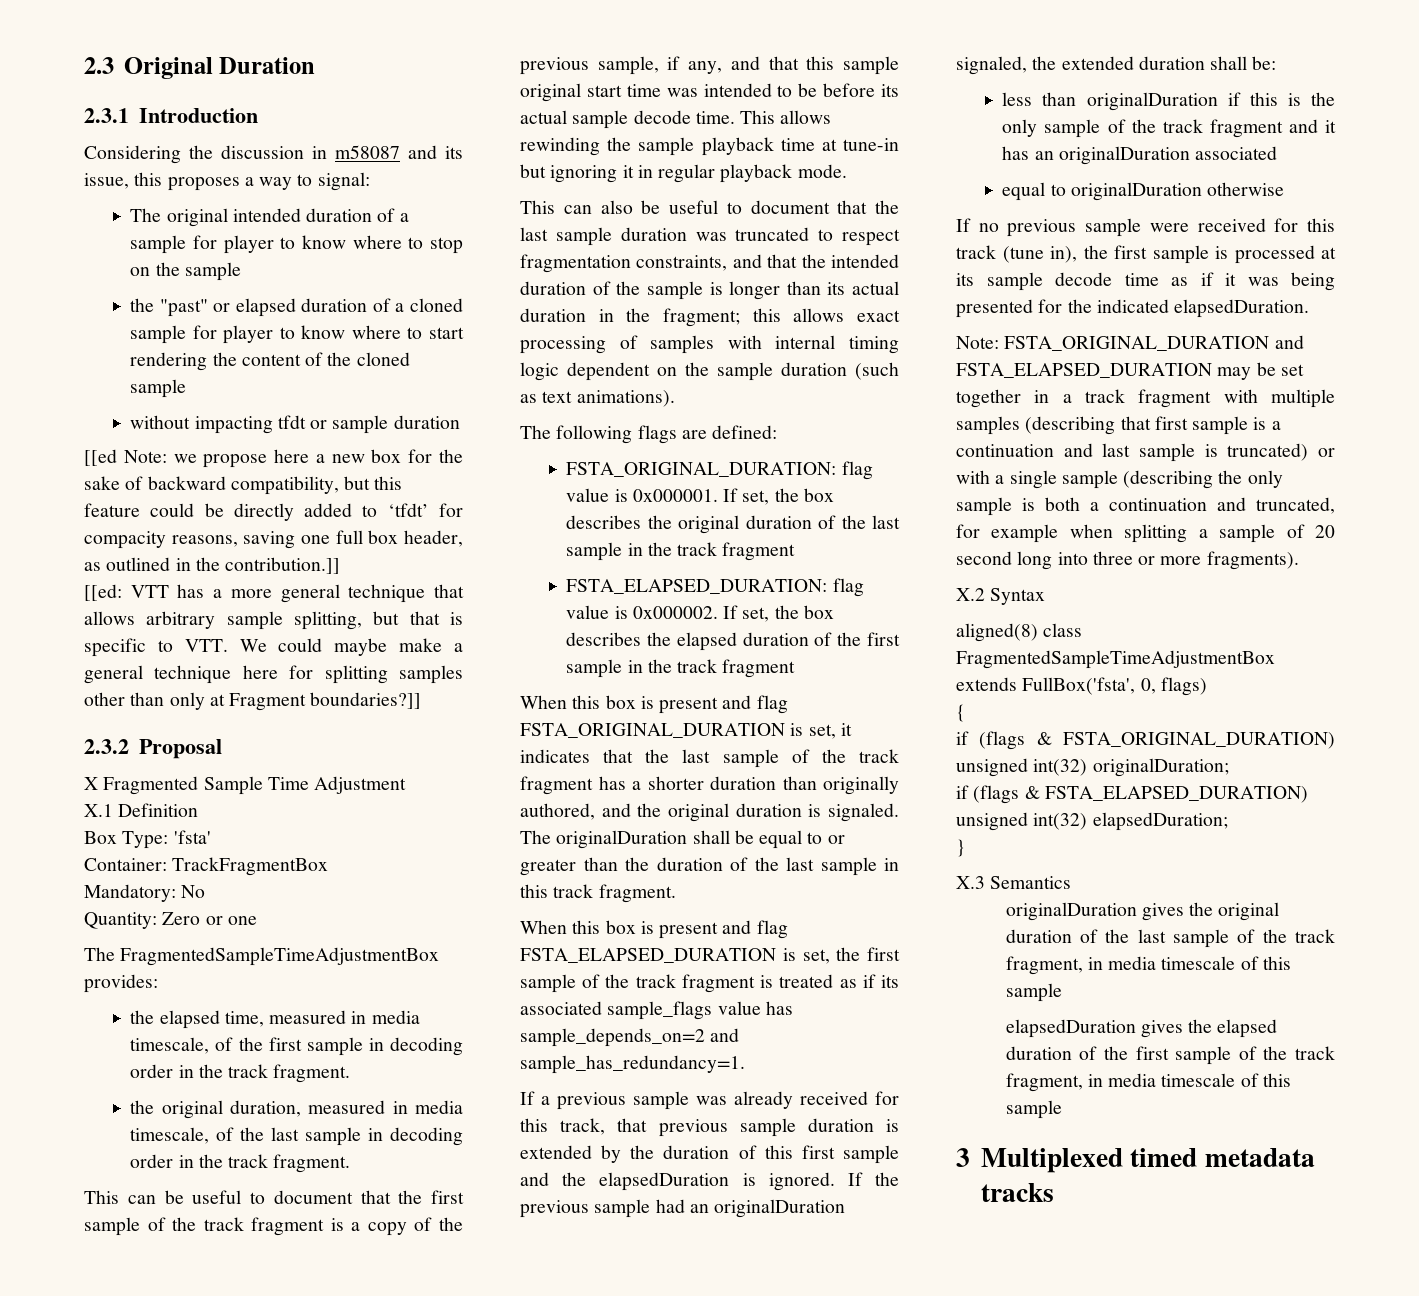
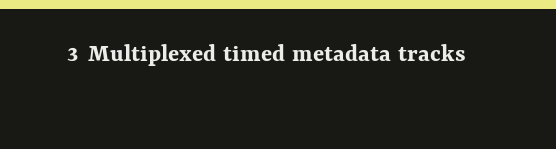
- 2.3 Original Duration
- 2.3.1 Introduction
- Considering the discussion in m58087 and its issue, this proposes a way to signal:
- The original intended duration of a sample for player to know where to stop on the sample
- the "past" or elapsed duration of a cloned sample for player to know where to start rendering the content of the cloned sample
- without impacting tfdt or sample duration
- [[ed Note: we propose here a new box for the sake of backward compatibility, but this feature could be directly added to ‘tfdt’ for compacity reasons, saving one full box header, as outlined in the contribution.]]
- [[ed: VTT has a more general technique that allows arbitrary sample splitting, but that is specific to VTT. We could maybe make a general technique here for splitting samples other than only at Fragment boundaries?]]
- 2.3.2 Proposal
- X Fragmented Sample Time Adjustment
- X.1 Definition
- Box Type: 'fsta'
- Container: TrackFragmentBox
- Mandatory: No
- Quantity: Zero or one
- The FragmentedSampleTimeAdjustmentBox provides:
- the elapsed time, measured in media timescale, of the first sample in decoding order in the track fragment.
- the original duration, measured in media timescale, of the last sample in decoding order in the track fragment.
- This can be useful to document that the first sample of the track fragment is a copy of the previous sample, if any, and that this sample original start time was intended to be before its actual sample decode time. This allows rewinding the sample playback time at tune-in but ignoring it in regular playback mode.
- This can also be useful to document that the last sample duration was truncated to respect fragmentation constraints, and that the intended duration of the sample is longer than its actual duration in the fragment; this allows exact processing of samples with internal timing logic dependent on the sample duration (such as text animations).
- The following flags are defined:
- FSTA_ORIGINAL_DURATION: flag value is 0x000001. If set, the box describes the original duration of the last sample in the track fragment
- FSTA_ELAPSED_DURATION: flag value is 0x000002. If set, the box describes the elapsed duration of the first sample in the track fragment
- When this box is present and flag FSTA_ORIGINAL_DURATION is set, it indicates that the last sample of the track fragment has a shorter duration than originally authored, and the original duration is signaled. The originalDuration shall be equal to or greater than the duration of the last sample in this track fragment.
- When this box is present and flag FSTA_ELAPSED_DURATION is set, the first sample of the track fragment is treated as if its associated sample_flags value has sample_depends_on=2 and sample_has_redundancy=1.
- If a previous sample was already received for this track, that previous sample duration is extended by the duration of this first sample and the elapsedDuration is ignored. If the previous sample had an originalDuration signaled, the extended duration shall be:
- less than originalDuration if this is the only sample of the track fragment and it has an originalDuration associated
- equal to originalDuration otherwise
- If no previous sample were received for this track (tune in), the first sample is processed at its sample decode time as if it was being presented for the indicated elapsedDuration.
- Note: FSTA_ORIGINAL_DURATION and FSTA_ELAPSED_DURATION may be set together in a track fragment with multiple samples (describing that first sample is a continuation and last sample is truncated) or with a single sample (describing the only sample is both a continuation and truncated, for example when splitting a sample of 20 second long into three or more fragments).
- X.2 Syntax
- aligned(8) class FragmentedSampleTimeAdjustmentBox extends FullBox('fsta', 0, flags)
- {
- if (flags & FSTA_ORIGINAL_DURATION) unsigned int(32) originalDuration;
- if (flags & FSTA_ELAPSED_DURATION) unsigned int(32) elapsedDuration;
- }
- X.3 Semantics
- originalDuration gives the original duration of the last sample of the track fragment, in media timescale of this sample
- elapsedDuration gives the elapsed duration of the first sample of the track fragment, in media timescale of this sample

